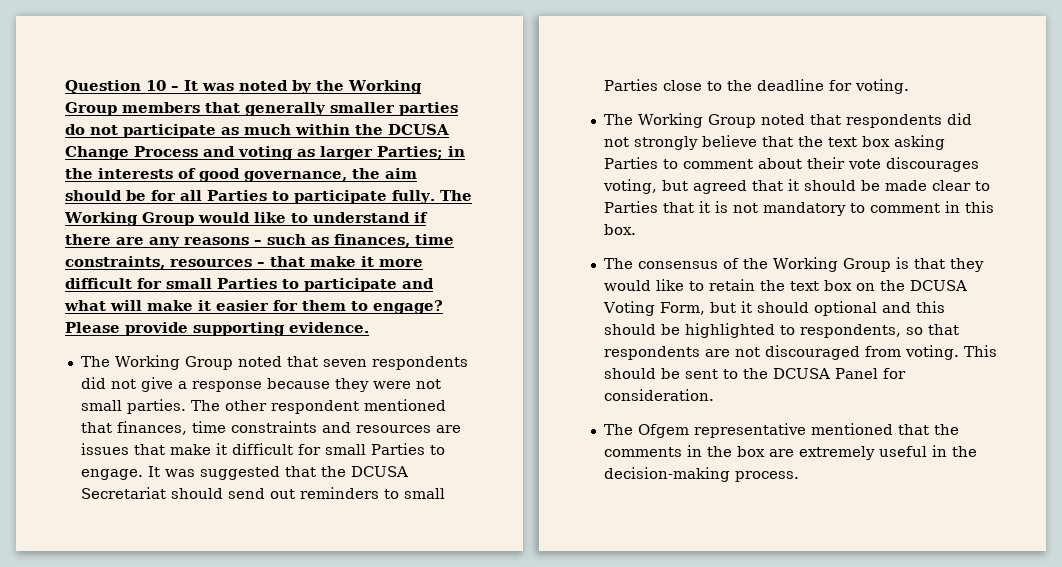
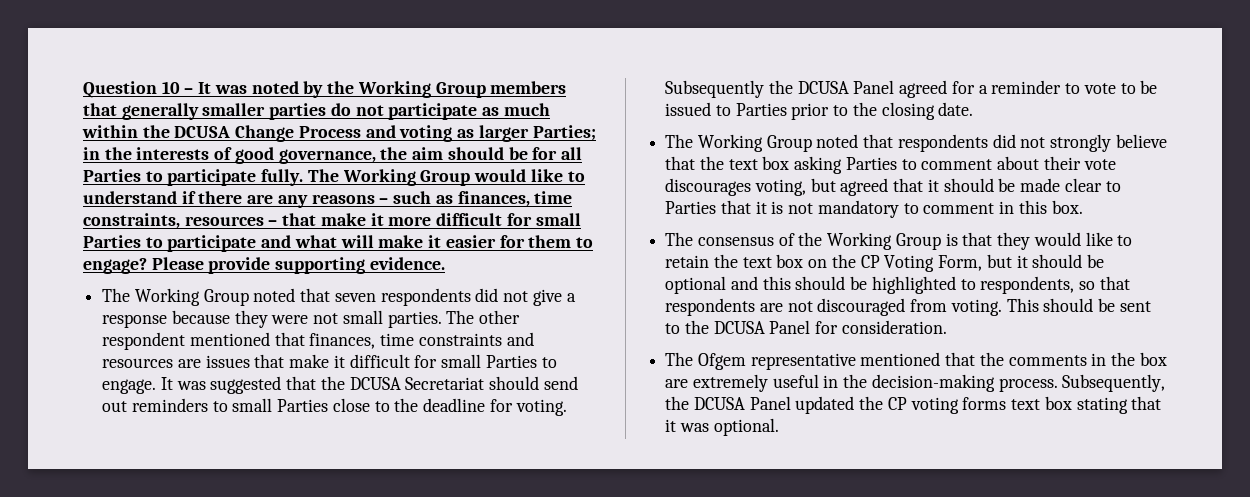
+ Subsequently the DCUSA Panel agreed for a reminder to vote to be issued to Parties prior to the closing date.
- The consensus of the Working Group is that they would like to retain the text box on the DCUSA Voting Form, but it should optional and this should be highlighted to respondents, so that respondents are not discouraged from voting.
+ The consensus of the Working Group is that they would like to retain the text box on the CP Voting Form, but it should be optional and this should be highlighted to respondents, so that respondents are not discouraged from voting.
+ Subsequently, the DCUSA Panel updated the CP voting forms text box stating that it was optional.

